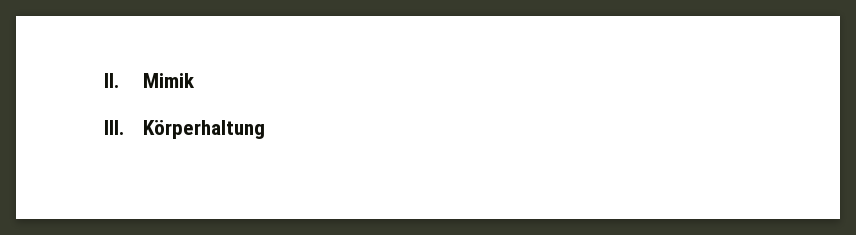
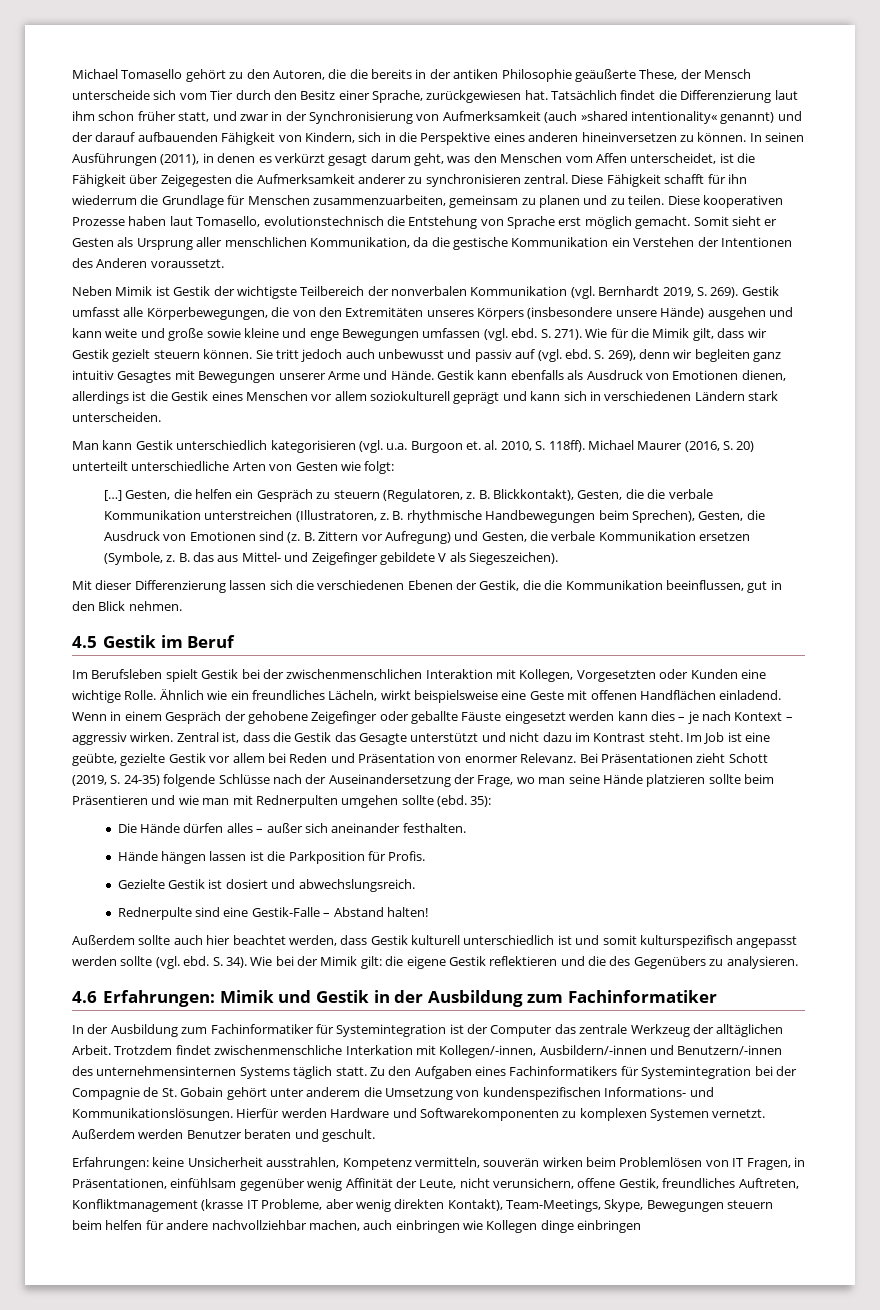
- II. Mimik
- III. Körperhaltung
+ Michael Tomasello gehört zu den Autoren, die die bereits in der antiken Philosophie geäußerte These, der Mensch unterscheide sich vom Tier durch den Besitz einer Sprache, zurückgewiesen hat. Tatsächlich findet die Differenzierung laut ihm schon früher statt, und zwar in der Synchronisierung von Aufmerksamkeit (auch »shared intentionality« genannt) und der darauf aufbauenden Fähigkeit von Kindern, sich in die Perspektive eines anderen hineinversetzen zu können. In seinen Ausführungen (2011), in denen es verkürzt gesagt darum geht, was den Menschen vom Affen unterscheidet, ist die Fähigkeit über Zeigegesten die Aufmerksamkeit anderer zu synchronisieren zentral. Diese Fähigkeit schafft für ihn wiederrum die Grundlage für Menschen zusammenzuarbeiten, gemeinsam zu planen und zu teilen. Diese kooperativen Prozesse haben laut Tomasello, evolutionstechnisch die Entstehung von Sprache erst möglich gemacht. Somit sieht er Gesten als Ursprung aller menschlichen Kommunikation, da die gestische Kommunikation ein Verstehen der Intentionen des Anderen voraussetzt.
+ Neben Mimik ist Gestik der wichtigste Teilbereich der nonverbalen Kommunikation (vgl. Bernhardt 2019, S. 269). Gestik umfasst alle Körperbewegungen, die von den Extremitäten unseres Körpers (insbesondere unsere Hände) ausgehen und kann weite und große sowie kleine und enge Bewegungen umfassen (vgl. ebd. S. 271). Wie für die Mimik gilt, dass wir Gestik gezielt steuern können. Sie tritt jedoch auch unbewusst und passiv auf (vgl. ebd. S. 269), denn wir begleiten ganz intuitiv Gesagtes mit Bewegungen unserer Arme und Hände. Gestik kann ebenfalls als Ausdruck von Emotionen dienen, allerdings ist die Gestik eines Menschen vor allem soziokulturell geprägt und kann sich in verschiedenen Ländern stark unterscheiden.
+ Man kann Gestik unterschiedlich kategorisieren (vgl. u.a. Burgoon et. al. 2010, S. 118ff). Michael Maurer (2016, S. 20) unterteilt unterschiedliche Arten von Gesten wie folgt:
+ […] Gesten, die helfen ein Gespräch zu steuern (Regulatoren, z. B. Blickkontakt), Gesten, die die verbale Kommunikation unterstreichen (Illustratoren, z. B. rhythmische Handbewegungen beim Sprechen), Gesten, die Ausdruck von Emotionen sind (z. B. Zittern vor Aufregung) und Gesten, die verbale Kommunikation ersetzen (Symbole, z. B. das aus Mittel- und Zeigefinger gebildete V als Siegeszeichen).
+ Mit dieser Differenzierung lassen sich die verschiedenen Ebenen der Gestik, die die Kommunikation beeinflussen, gut in den Blick nehmen.
+ 4.5 Gestik im Beruf
+ Im Berufsleben spielt Gestik bei der zwischenmenschlichen Interaktion mit Kollegen, Vorgesetzten oder Kunden eine wichtige Rolle. Ähnlich wie ein freundliches Lächeln, wirkt beispielsweise eine Geste mit offenen Handflächen einladend. Wenn in einem Gespräch der gehobene Zeigefinger oder geballte Fäuste eingesetzt werden kann dies – je nach Kontext – aggressiv wirken. Zentral ist, dass die Gestik das Gesagte unterstützt und nicht dazu im Kontrast steht. Im Job ist eine geübte, gezielte Gestik vor allem bei Reden und Präsentation von enormer Relevanz. Bei Präsentationen zieht Schott (2019, S. 24-35) folgende Schlüsse nach der Auseinandersetzung der Frage, wo man seine Hände platzieren sollte beim Präsentieren und wie man mit Rednerpulten umgehen sollte (ebd. 35):
+ Die Hände dürfen alles – außer sich aneinander festhalten.
+ Hände hängen lassen ist die Parkposition für Profis.
+ Gezielte Gestik ist dosiert und abwechslungsreich.
+ Rednerpulte sind eine Gestik-Falle – Abstand halten!
+ Außerdem sollte auch hier beachtet werden, dass Gestik kulturell unterschiedlich ist und somit kulturspezifisch angepasst werden sollte (vgl. ebd. S. 34). Wie bei der Mimik gilt: die eigene Gestik reflektieren und die des Gegenübers zu analysieren.
+ 4.6 Erfahrungen: Mimik und Gestik in der Ausbildung zum Fachinformatiker
+ In der Ausbildung zum Fachinformatiker für Systemintegration ist der Computer das zentrale Werkzeug der alltäglichen Arbeit. Trotzdem findet zwischenmenschliche Interkation mit Kollegen/-innen, Ausbildern/-innen und Benutzern/-innen des unternehmensinternen Systems täglich statt. Zu den Aufgaben eines Fachinformatikers für Systemintegration bei der Compagnie de St. Gobain gehört unter anderem die Umsetzung von kundenspezifischen Informations- und Kommunikationslösungen. Hierfür werden Hardware und Softwarekomponenten zu komplexen Systemen vernetzt. Außerdem werden Benutzer beraten und geschult.
+ Erfahrungen: keine Unsicherheit ausstrahlen, Kompetenz vermitteln, souverän wirken beim Problemlösen von IT Fragen, in Präsentationen, einfühlsam gegenüber wenig Affinität der Leute, nicht verunsichern, offene Gestik, freundliches Auftreten, Konfliktmanagement (krasse IT Probleme, aber wenig direkten Kontakt), Team-Meetings, Skype, Bewegungen steuern beim helfen für andere nachvollziehbar machen, auch einbringen wie Kollegen dinge einbringen

